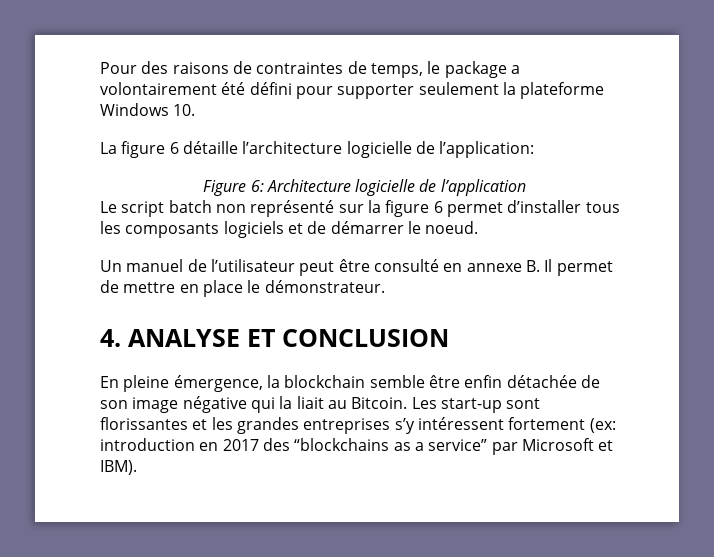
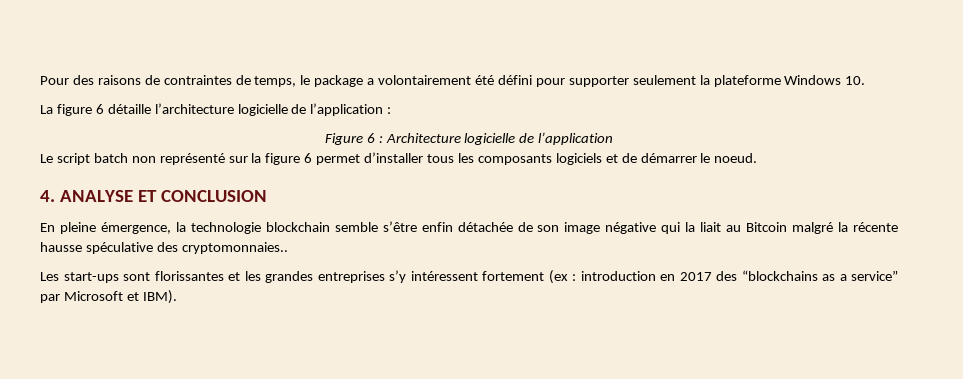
- La figure 6 détaille l’architecture logicielle de l’application:
+ La figure 6 détaille l’architecture logicielle de l’application :
- Figure 6: Architecture logicielle de l’application
+ Figure 6 : Architecture logicielle de l’application
- Un manuel de l’utilisateur peut être consulté en annexe B. Il permet de mettre en place le démonstrateur.
- En pleine émergence, la blockchain semble être enfin détachée de son image négative qui la liait au Bitcoin. Les start-up sont florissantes et les grandes entreprises s’y intéressent fortement (ex: introduction en 2017 des “blockchains as a service” par Microsoft et IBM).
+ En pleine émergence, la technologie blockchain semble s’être enfin détachée de son image négative qui la liait au Bitcoin malgré la récente hausse spéculative des cryptomonnaies..
+ Les start-ups sont florissantes et les grandes entreprises s’y intéressent fortement (ex : introduction en 2017 des “blockchains as a service” par Microsoft et IBM).

